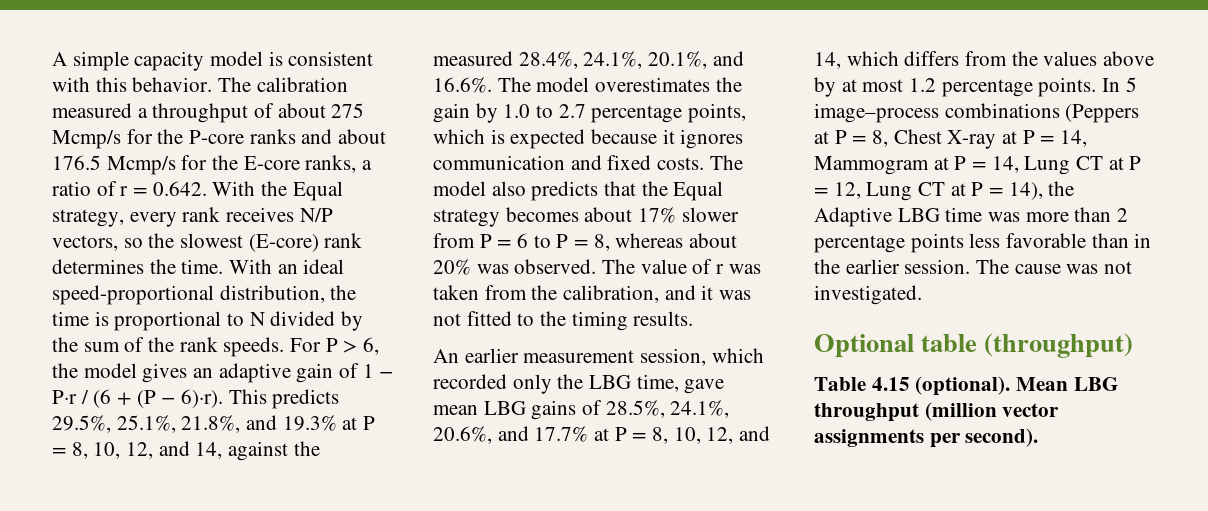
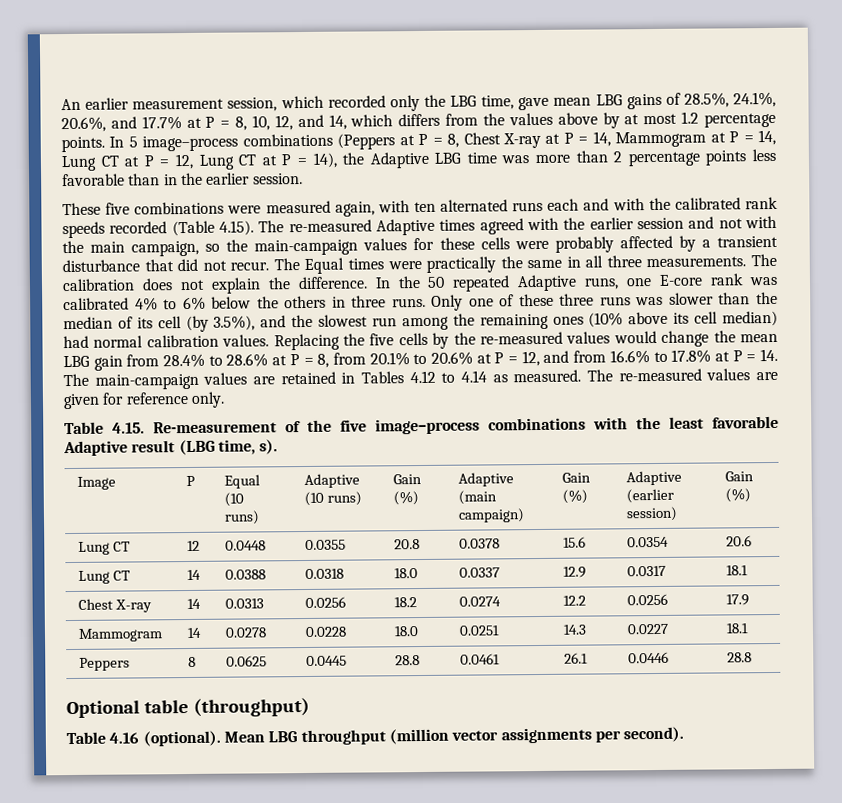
- A simple capacity model is consistent with this behavior. The calibration measured a throughput of about 275 Mcmp/s for the P-core ranks and about 176.5 Mcmp/s for the E-core ranks, a ratio of r = 0.642. With the Equal strategy, every rank receives N/P vectors, so the slowest (E-core) rank determines the time. With an ideal speed-proportional distribution, the time is proportional to N divided by the sum of the rank speeds. For P > 6, the model gives an adaptive gain of 1 − P·r / (6 + (P − 6)·r). This predicts 29.5%, 25.1%, 21.8%, and 19.3% at P = 8, 10, 12, and 14, against the measured 28.4%, 24.1%, 20.1%, and 16.6%. The model overestimates the gain by 1.0 to 2.7 percentage points, which is expected because it ignores communication and fixed costs. The model also predicts that the Equal strategy becomes about 17% slower from P = 6 to P = 8, whereas about 20% was observed. The value of r was taken from the calibration, and it was not fitted to the timing results.
- In 5 image–process combinations (Peppers at P = 8, Chest X-ray at P = 14, Mammogram at P = 14, Lung CT at P = 12, Lung CT at P = 14), the Adaptive LBG time was more than 2 percentage points less favorable than in the earlier session. The cause was not investigated.
+ In 5 image–process combinations (Peppers at P = 8, Chest X-ray at P = 14, Mammogram at P = 14, Lung CT at P = 12, Lung CT at P = 14), the Adaptive LBG time was more than 2 percentage points less favorable than in the earlier session.
+ These five combinations were measured again, with ten alternated runs each and with the calibrated rank speeds recorded (Table 4.15). The re-measured Adaptive times agreed with the earlier session and not with the main campaign, so the main-campaign values for these cells were probably affected by a transient disturbance that did not recur. The Equal times were practically the same in all three measurements. The calibration does not explain the difference. In the 50 repeated Adaptive runs, one E-core rank was calibrated 4% to 6% below the others in three runs. Only one of these three runs was slower than the median of its cell (by 3.5%), and the slowest run among the remaining ones (10% above its cell median) had normal calibration values. Replacing the five cells by the re-measured values would change the mean LBG gain from 28.4% to 28.6% at P = 8, from 20.1% to 20.6% at P = 12, and from 16.6% to 17.8% at P = 14. The main-campaign values are retained in Tables 4.12 to 4.14 as measured. The re-measured values are given for reference only.
+ Table 4.15. Re-measurement of the five image–process combinations with the least favorable Adaptive result (LBG time, s).
+ Image | P | Equal (10 runs) | Adaptive (10 runs) | Gain (%) | Adaptive (main campaign) | Gain (%) | Adaptive (earlier session) | Gain (%)
+ Lung CT | 12 | 0.0448 | 0.0355 | 20.8 | 0.0378 | 15.6 | 0.0354 | 20.6
+ Lung CT | 14 | 0.0388 | 0.0318 | 18.0 | 0.0337 | 12.9 | 0.0317 | 18.1
+ Chest X-ray | 14 | 0.0313 | 0.0256 | 18.2 | 0.0274 | 12.2 | 0.0256 | 17.9
+ Mammogram | 14 | 0.0278 | 0.0228 | 18.0 | 0.0251 | 14.3 | 0.0227 | 18.1
+ Peppers | 8 | 0.0625 | 0.0445 | 28.8 | 0.0461 | 26.1 | 0.0446 | 28.8
- Table 4.15 (optional).
+ Table 4.16 (optional).

